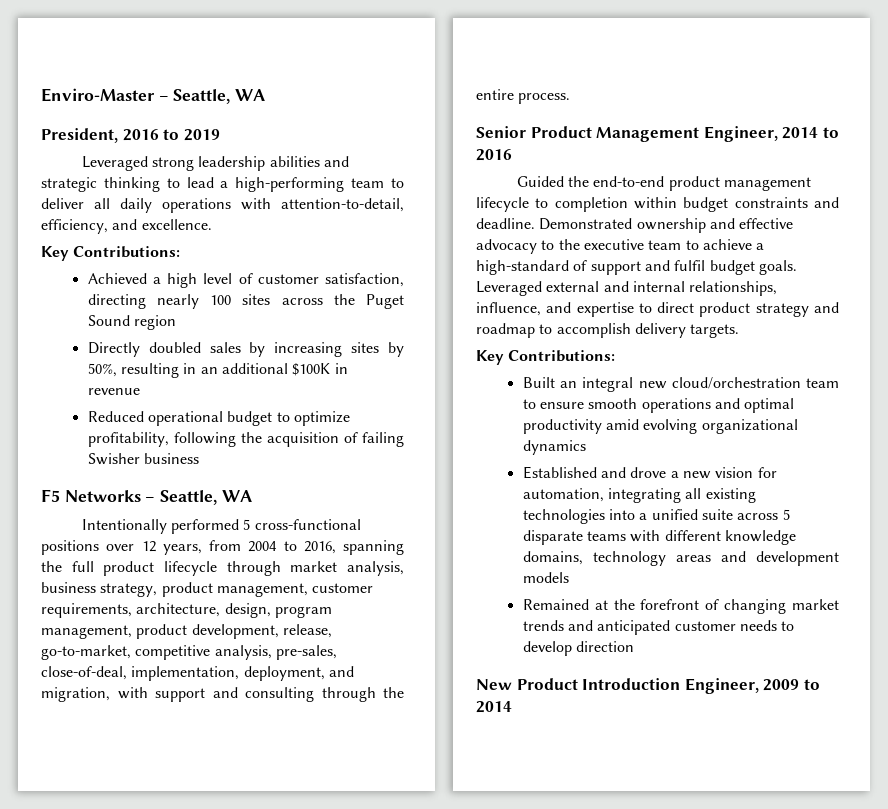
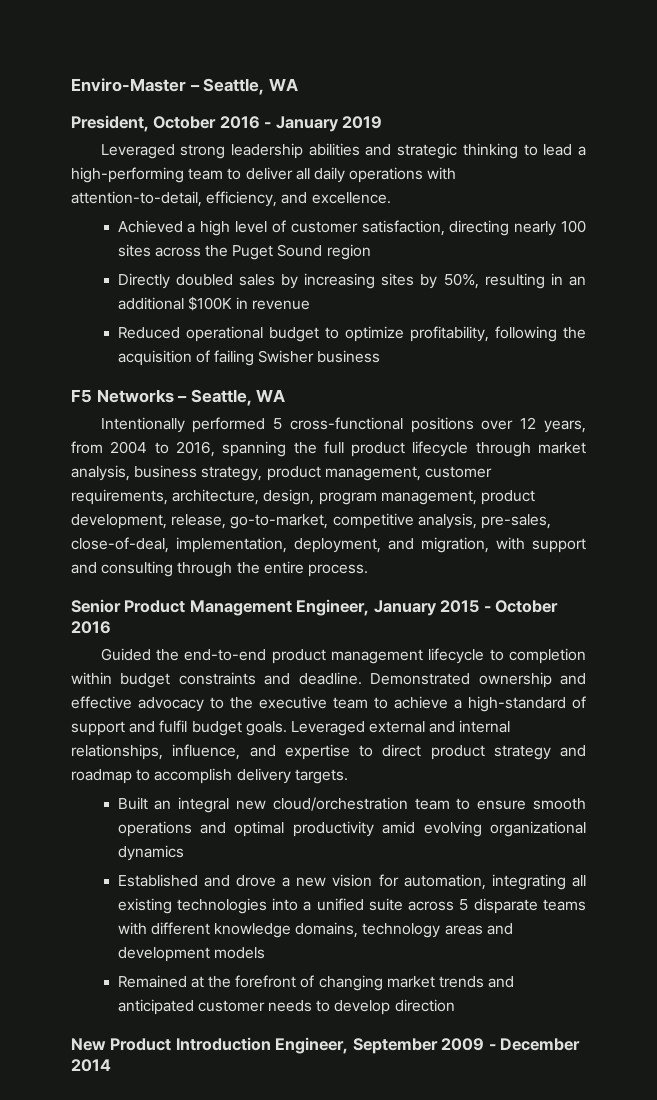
- President, 2016 to 2019
+ President, October 2016 - January 2019
  Leveraged strong leadership abilities and strategic thinking to lead a high-performing team to deliver all daily operations with attention-to-detail, efficiency, and excellence.
- Key Contributions:
- Senior Product Management Engineer, 2014 to 2016
+ Senior Product Management Engineer, January 2015 - October 2016
  Leveraged external and internal relationships, influence, and expertise to direct product strategy and roadmap to accomplish delivery targets.
- Key Contributions:
- New Product Introduction Engineer, 2009 to 2014
+ New Product Introduction Engineer, September 2009 - December 2014

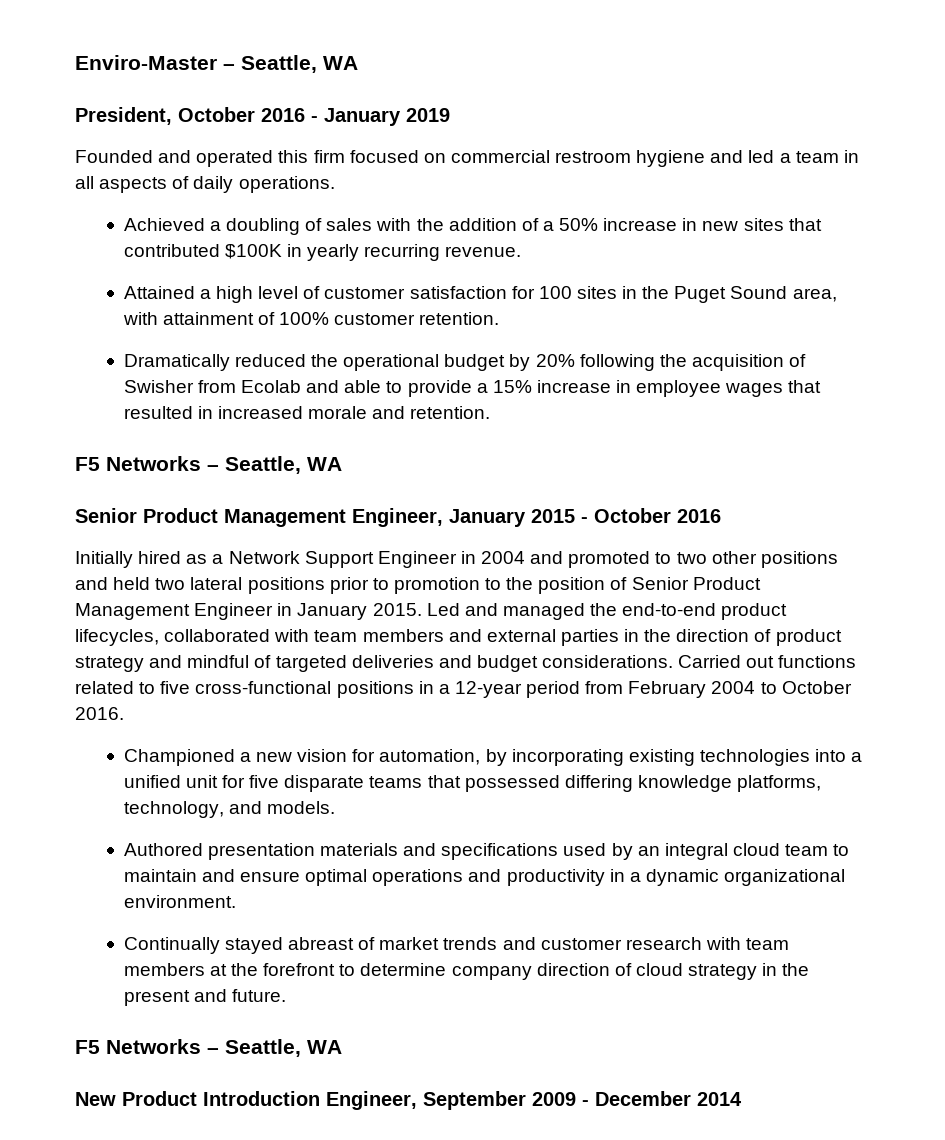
- Leveraged strong leadership abilities and strategic thinking to lead a high-performing team to deliver all daily operations with attention-to-detail, efficiency, and excellence.
- Achieved a high level of customer satisfaction, directing nearly 100 sites across the Puget Sound region
- Directly doubled sales by increasing sites by 50%, resulting in an additional $100K in revenue
- Reduced operational budget to optimize profitability, following the acquisition of failing Swisher business
+ Founded and operated this firm focused on commercial restroom hygiene and led a team in all aspects of daily operations.
+ Achieved a doubling of sales with the addition of a 50% increase in new sites that contributed $100K in yearly recurring revenue.
+ Attained a high level of customer satisfaction for 100 sites in the Puget Sound area, with attainment of 100% customer retention.
+ Dramatically reduced the operational budget by 20% following the acquisition of Swisher from Ecolab and able to provide a 15% increase in employee wages that resulted in increased morale and retention.
  F5 Networks – Seattle, WA
- Intentionally performed 5 cross-functional positions over 12 years, from 2004 to 2016, spanning the full product lifecycle through market analysis, business strategy, product management, customer requirements, architecture, design, program management, product development, release, go-to-market, competitive analysis, pre-sales, close-of-deal, implementation, deployment, and migration, with support and consulting through the entire process.
- Guided the end-to-end product management lifecycle to completion within budget constraints and deadline. Demonstrated ownership and effective advocacy to the executive team to achieve a high-standard of support and fulfil budget goals. Leveraged external and internal relationships, influence, and expertise to direct product strategy and roadmap to accomplish delivery targets.
- Built an integral new cloud/orchestration team to ensure smooth operations and optimal productivity amid evolving organizational dynamics
- Established and drove a new vision for automation, integrating all existing technologies into a unified suite across 5 disparate teams with different knowledge domains, technology areas and development models
- Remained at the forefront of changing market trends and anticipated customer needs to develop direction
+ Initially hired as a Network Support Engineer in 2004 and promoted to two other positions and held two lateral positions prior to promotion to the position of Senior Product Management Engineer in January 2015. Led and managed the end-to-end product lifecycles, collaborated with team members and external parties in the direction of product strategy and mindful of targeted deliveries and budget considerations. Carried out functions related to five cross-functional positions in a 12-year period from February 2004 to October 2016.
+ Championed a new vision for automation, by incorporating existing technologies into a unified unit for five disparate teams that possessed differing knowledge platforms, technology, and models.
+ Authored presentation materials and specifications used by an integral cloud team to maintain and ensure optimal operations and productivity in a dynamic organizational environment.
+ Continually stayed abreast of market trends and customer research with team members at the forefront to determine company direction of cloud strategy in the present and future.
+ F5 Networks – Seattle, WA

